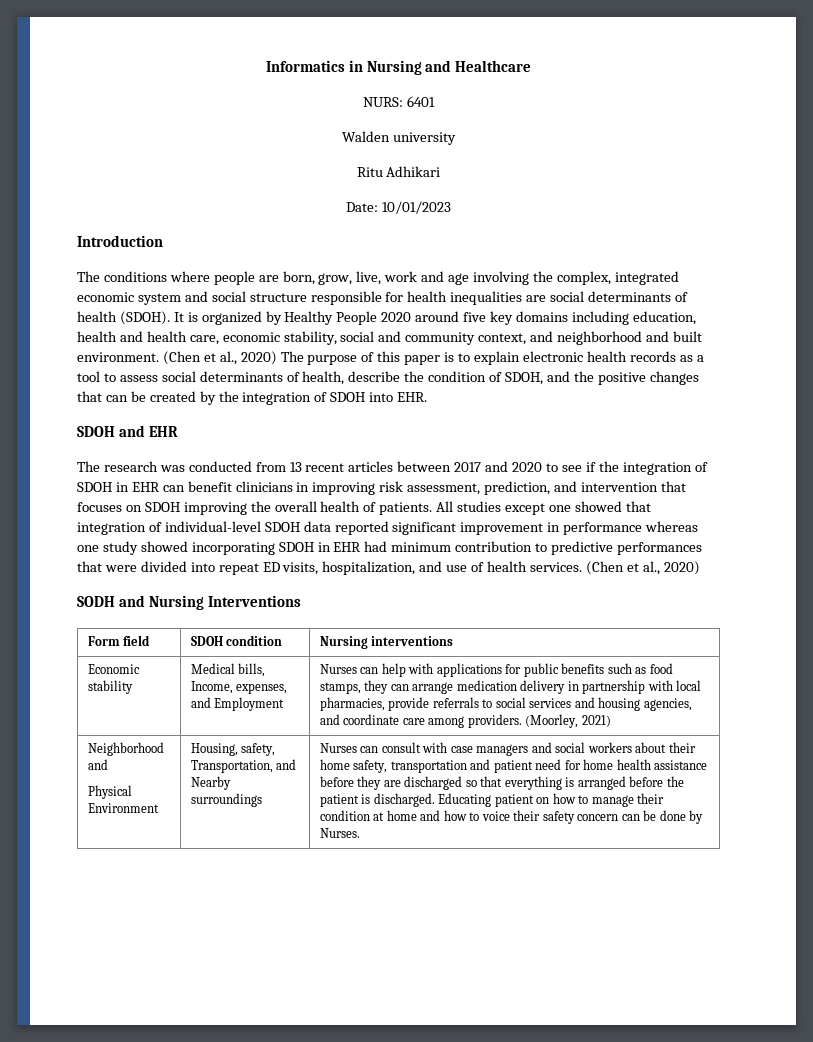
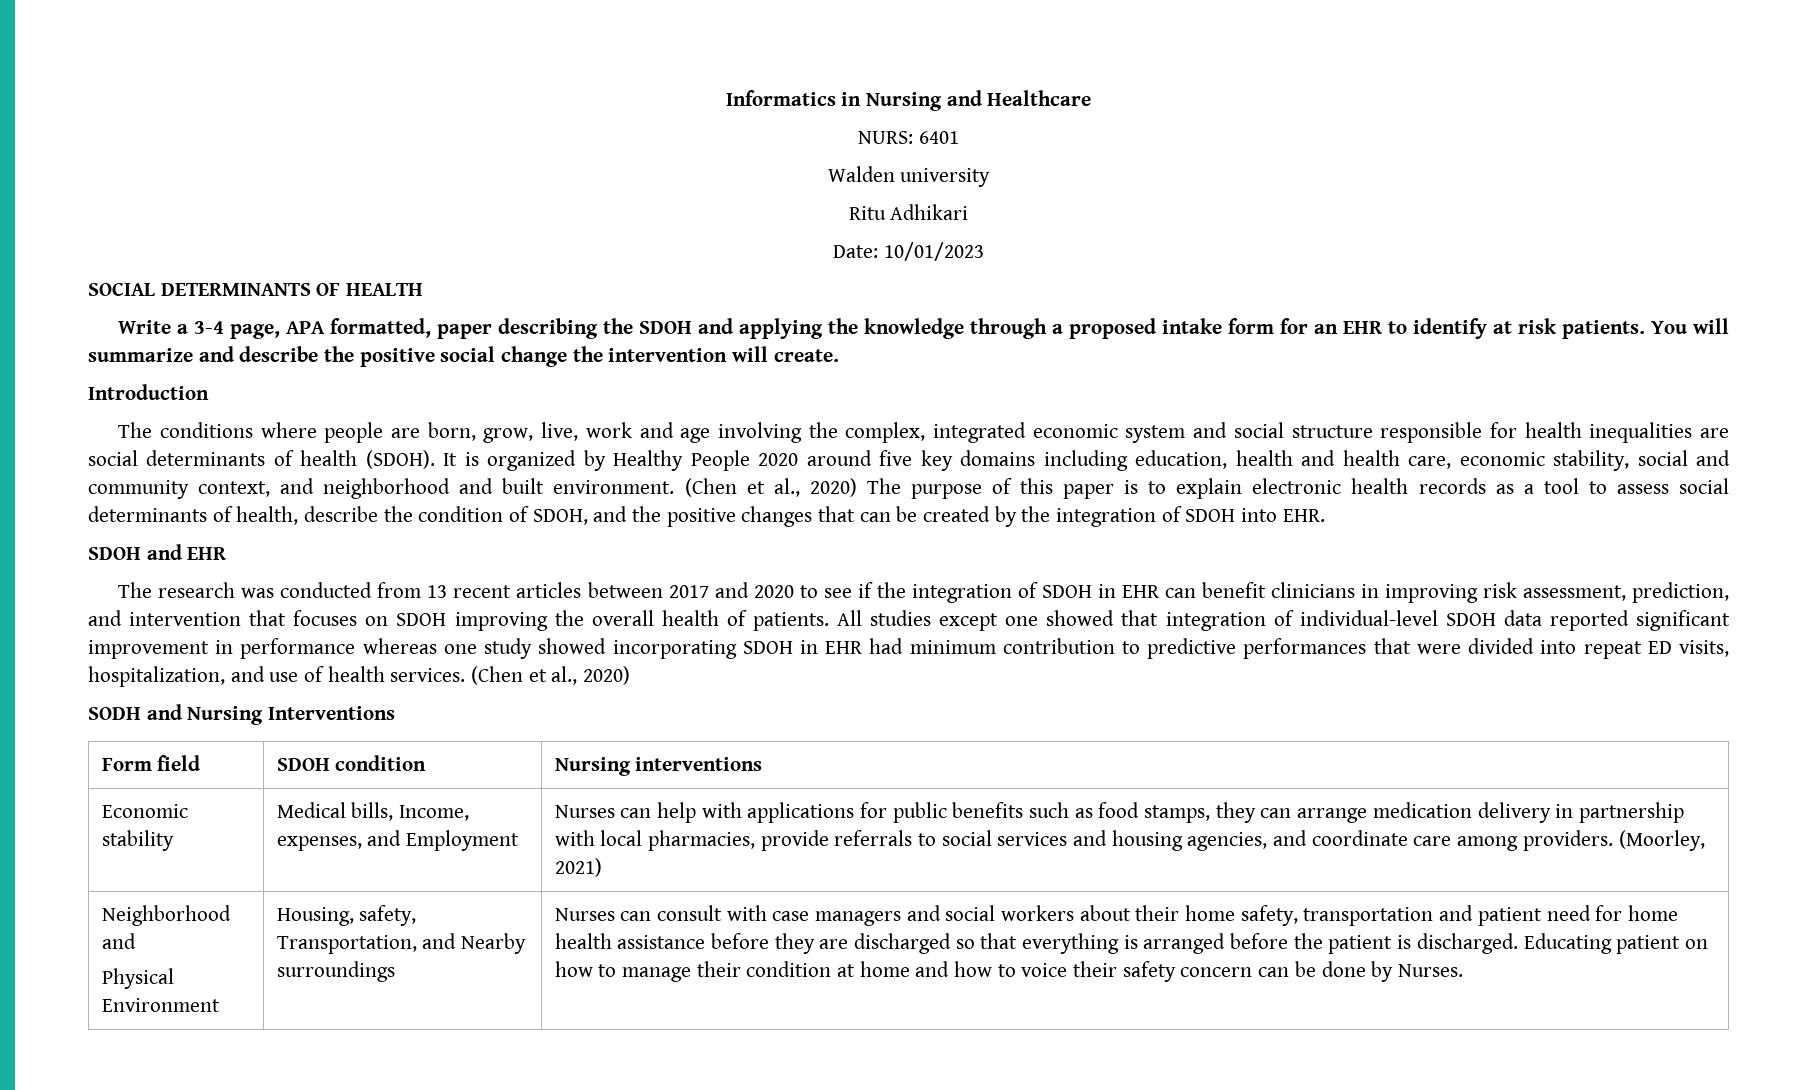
+ SOCIAL DETERMINANTS OF HEALTH
+ Write a 3-4 page, APA formatted, paper describing the SDOH and applying the knowledge through a proposed intake form for an EHR to identify at risk patients. You will summarize and describe the positive social change the intervention will create.

